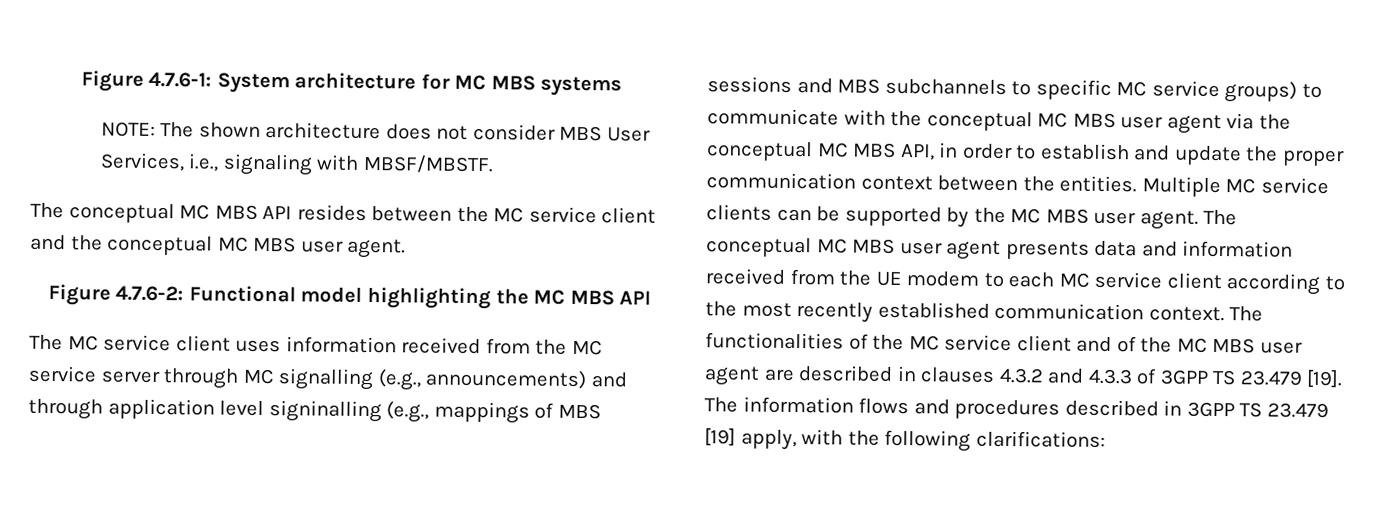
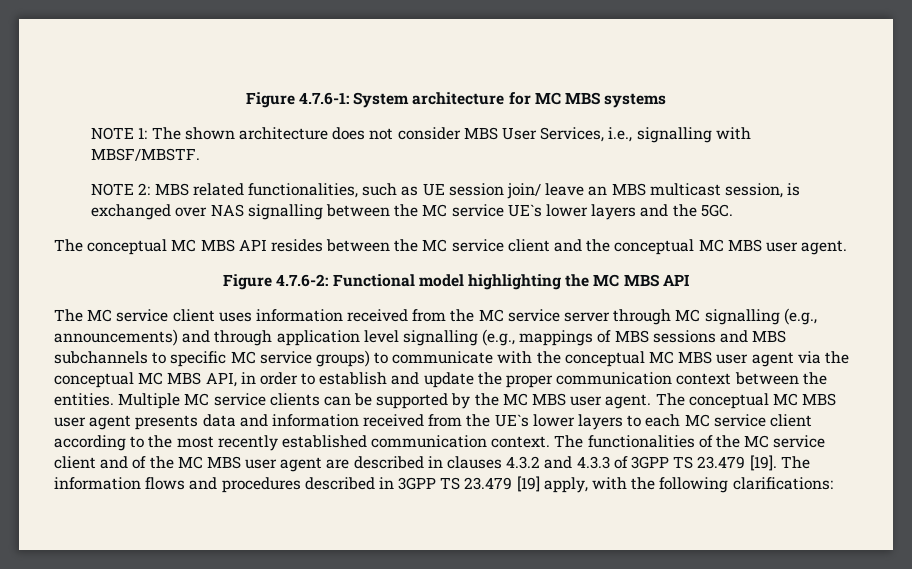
- NOTE: The shown architecture does not consider MBS User Services, i.e., signaling with MBSF/MBSTF.
+ NOTE 1: The shown architecture does not consider MBS User Services, i.e., signalling with MBSF/MBSTF.
+ NOTE 2: MBS related functionalities, such as UE session join/ leave an MBS multicast session, is exchanged over NAS signalling between the MC service UE`s lower layers and the 5GC.
- The MC service client uses information received from the MC service server through MC signalling (e.g., announcements) and through application level signinalling (e.g., mappings of MBS sessions and MBS subchannels to specific MC service groups) to communicate with the conceptual MC MBS user agent via the conceptual MC MBS API, in order to establish and update the proper communication context between the entities.
+ The MC service client uses information received from the MC service server through MC signalling (e.g., announcements) and through application level signalling (e.g., mappings of MBS sessions and MBS subchannels to specific MC service groups) to communicate with the conceptual MC MBS user agent via the conceptual MC MBS API, in order to establish and update the proper communication context between the entities.
- The conceptual MC MBS user agent presents data and information received from the UE modem to each MC service client according to the most recently established communication context.
+ The conceptual MC MBS user agent presents data and information received from the UE`s lower layers to each MC service client according to the most recently established communication context.

